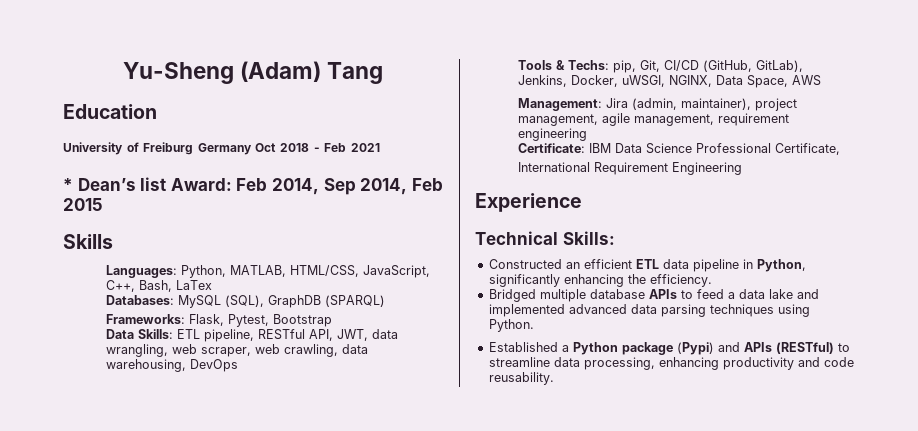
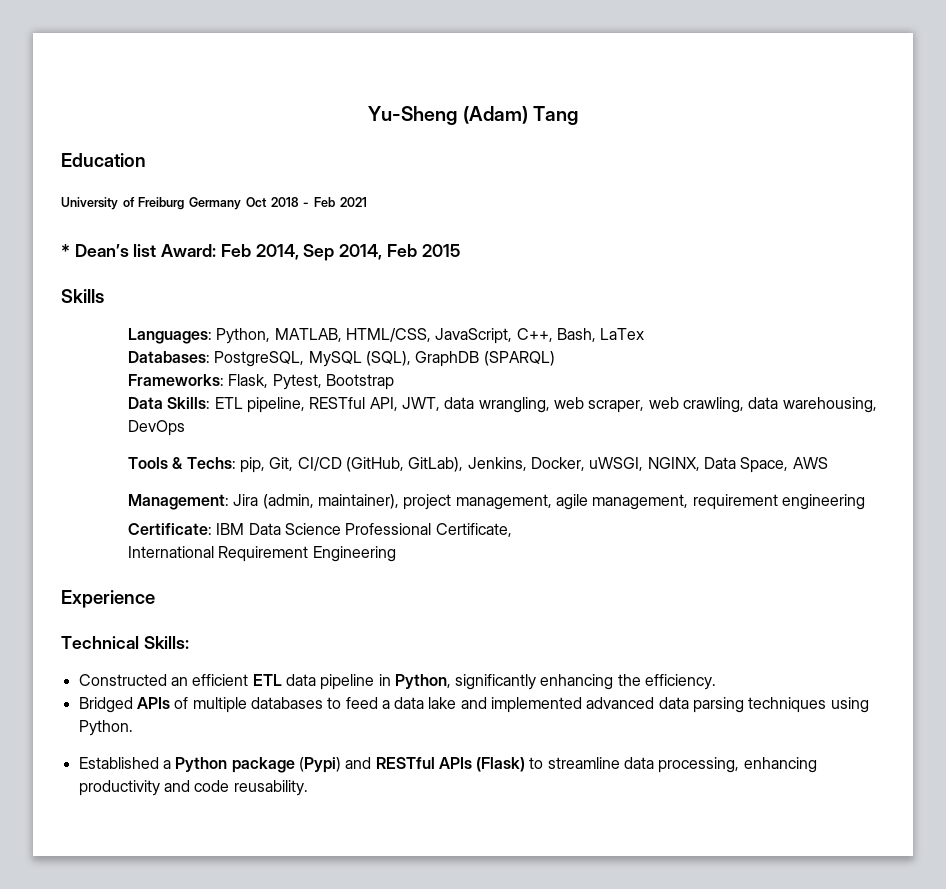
- Databases: MySQL (SQL), GraphDB (SPARQL)
+ Databases: PostgreSQL, MySQL (SQL), GraphDB (SPARQL)
- Bridged multiple database APIs to feed a data lake and implemented advanced data parsing techniques using Python.
+ Bridged APIs of multiple databases to feed a data lake and implemented advanced data parsing techniques using Python.
- Established a Python package (Pypi) and APIs (RESTful) to streamline data processing, enhancing productivity and code reusability.
+ Established a Python package (Pypi) and RESTful APIs (Flask) to streamline data processing, enhancing productivity and code reusability.

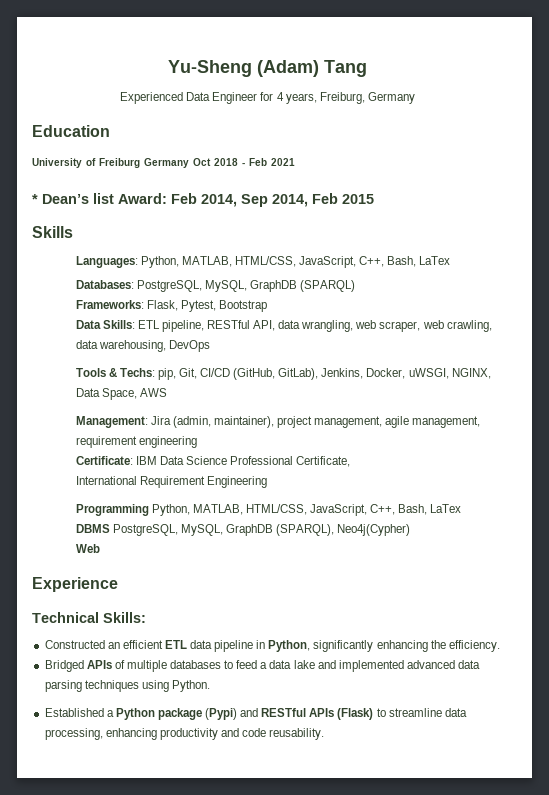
+ Experienced Data Engineer for 4 years, Freiburg, Germany
- Databases: PostgreSQL, MySQL (SQL), GraphDB (SPARQL)
+ Databases: PostgreSQL, MySQL, GraphDB (SPARQL)
- Data Skills: ETL pipeline, RESTful API, JWT, data wrangling, web scraper, web crawling, data warehousing, DevOps
+ Data Skills: ETL pipeline, RESTful API, data wrangling, web scraper, web crawling, data warehousing, DevOps
+ Programming Python, MATLAB, HTML/CSS, JavaScript, C++, Bash, LaTex
+ DBMS PostgreSQL, MySQL, GraphDB (SPARQL), Neo4j(Cypher)
+ Web

